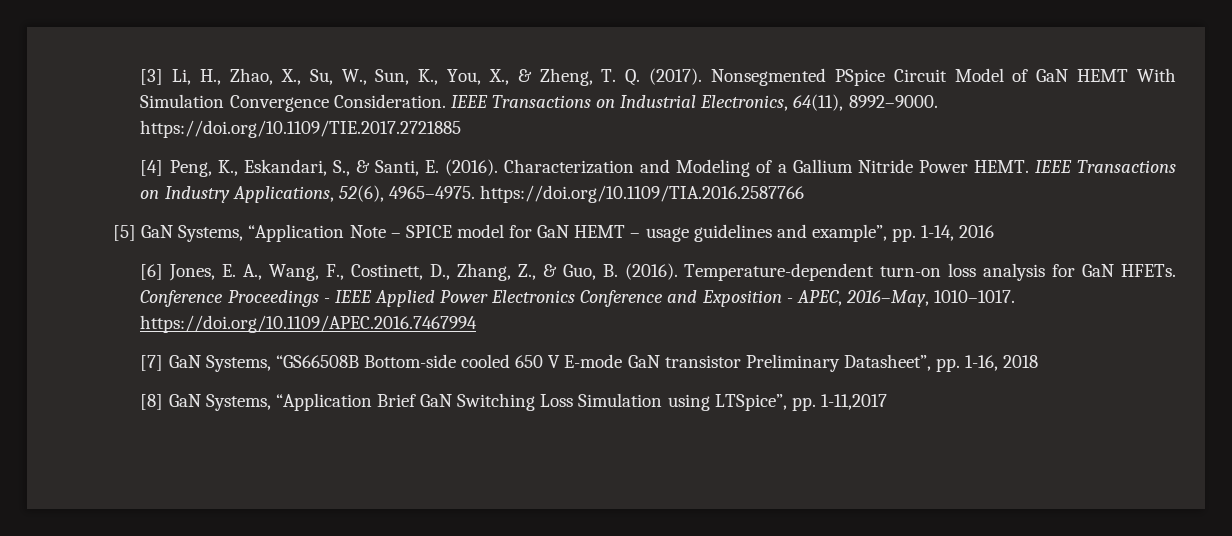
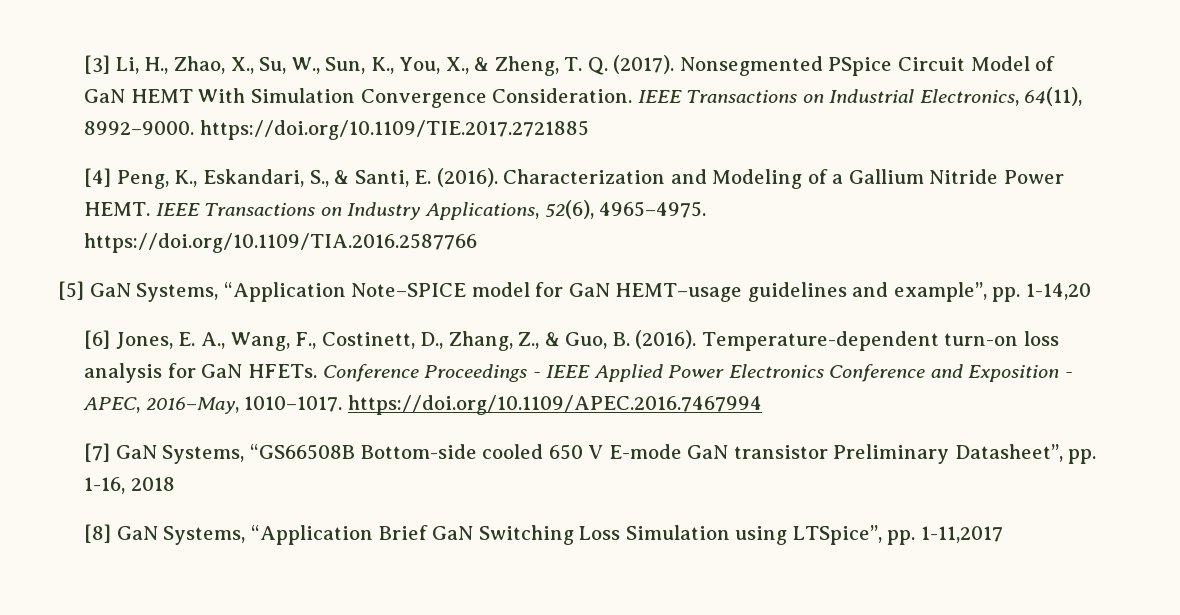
- [5] GaN Systems, “Application Note – SPICE model for GaN HEMT – usage guidelines and example”, pp. 1-14, 2016
+ [5] GaN Systems, “Application Note–SPICE model for GaN HEMT–usage guidelines and example”, pp. 1-14,20

